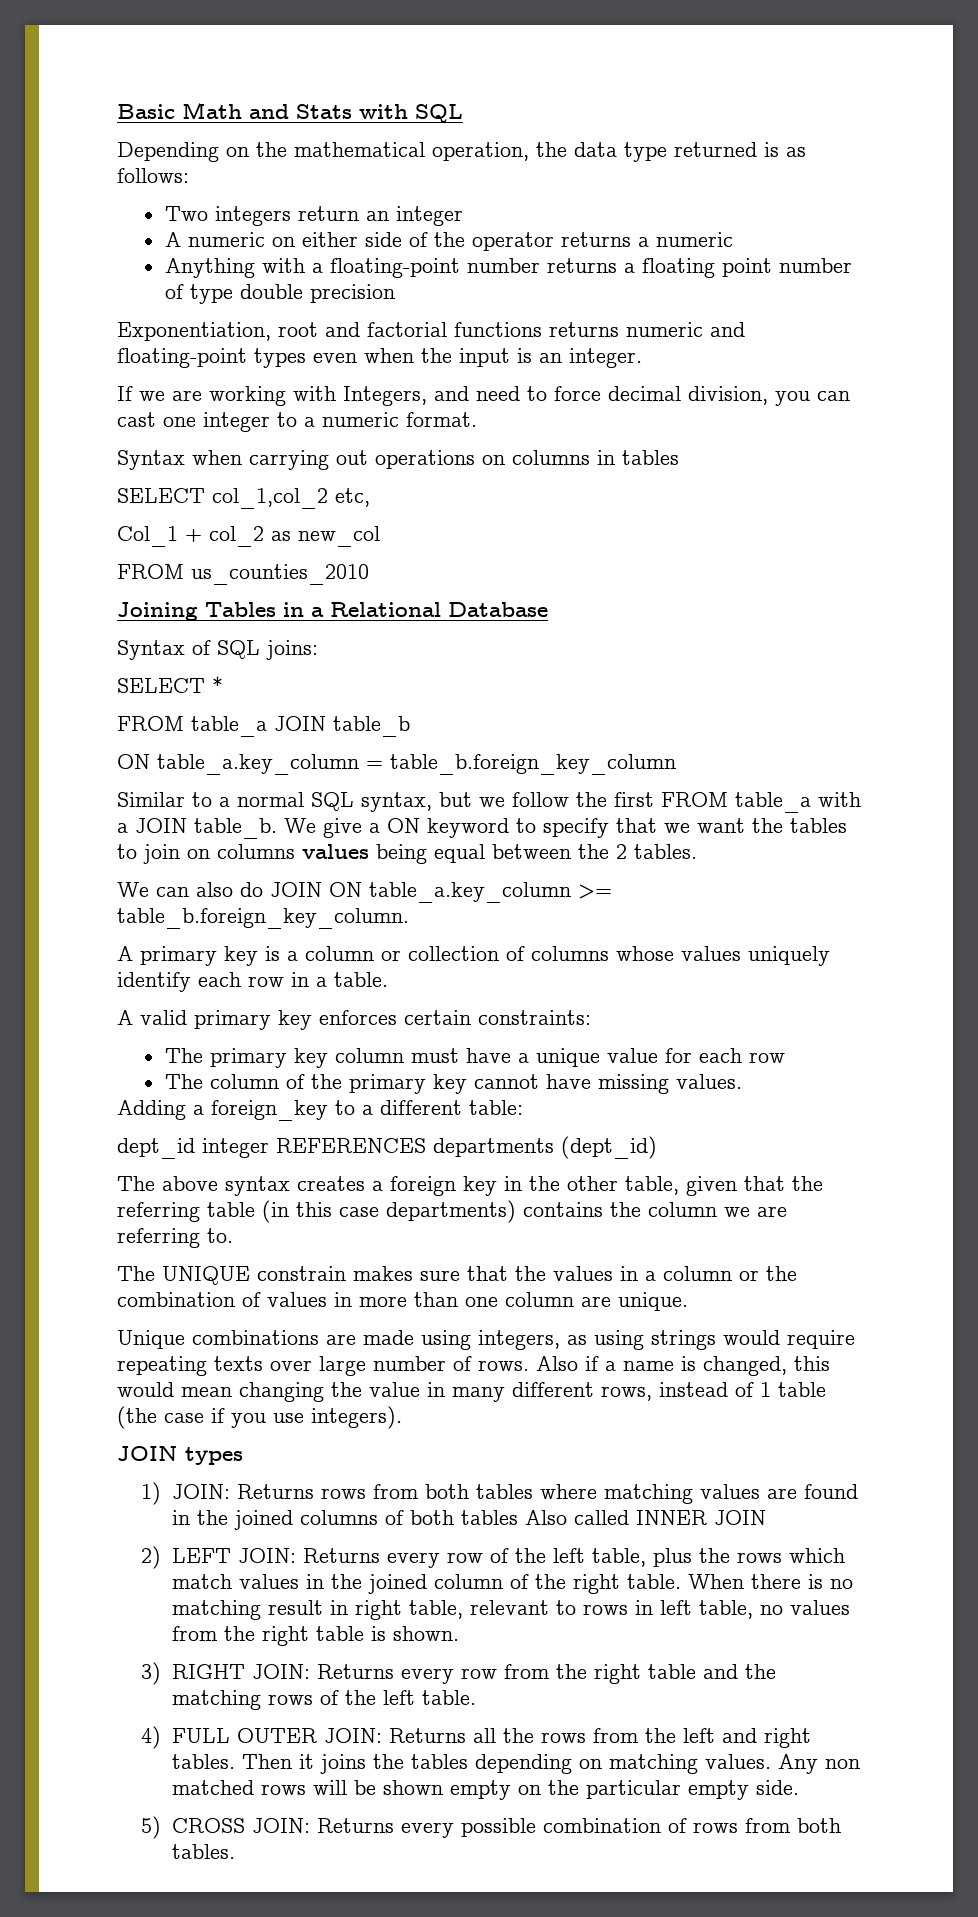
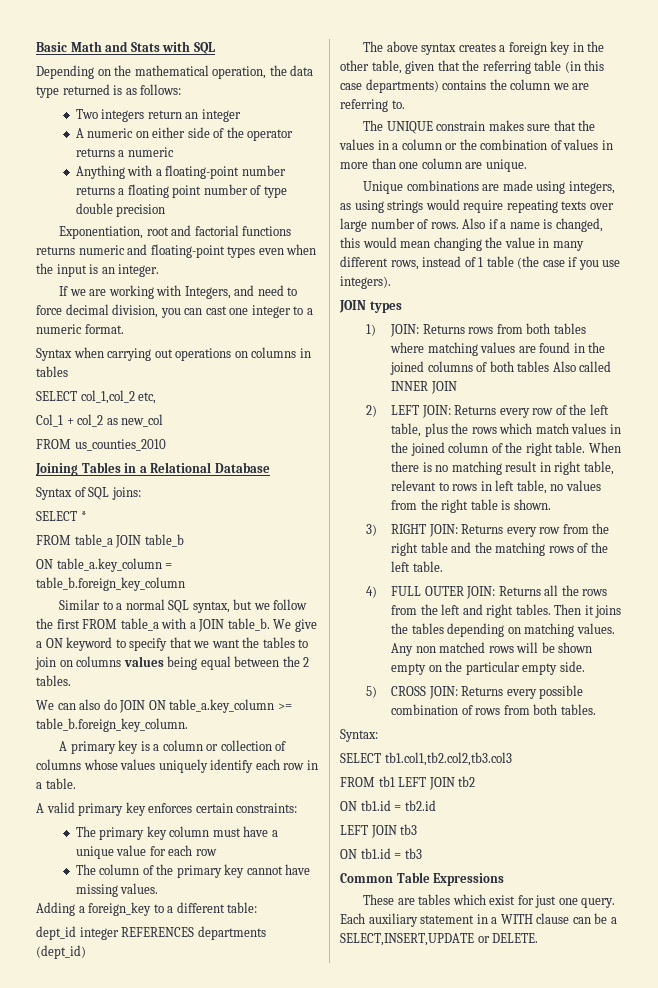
+ Syntax:
+ SELECT tb1.col1,tb2.col2,tb3.col3
+ FROM tb1 LEFT JOIN tb2
+ ON tb1.id = tb2.id
+ LEFT JOIN tb3
+ ON tb1.id = tb3
+ Common Table Expressions
+ These are tables which exist for just one query. Each auxiliary statement in a WITH clause can be a SELECT,INSERT,UPDATE or DELETE.

